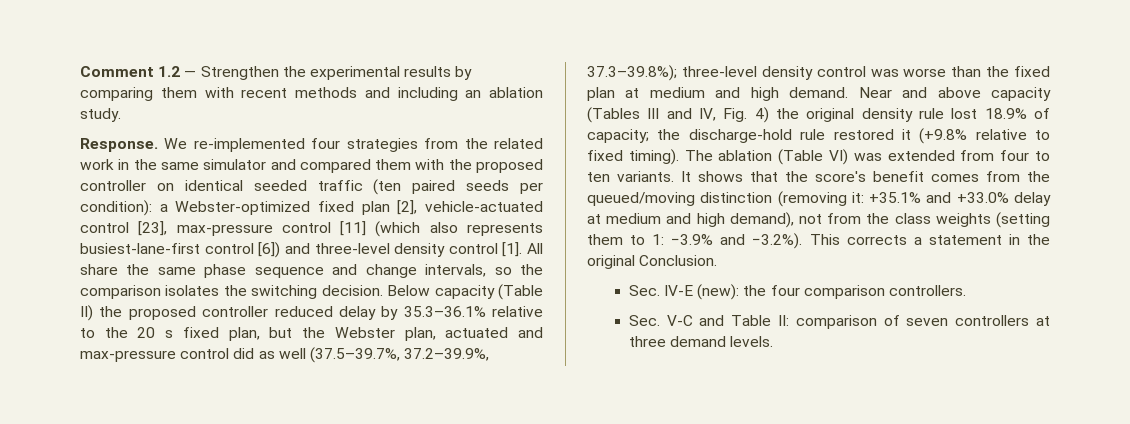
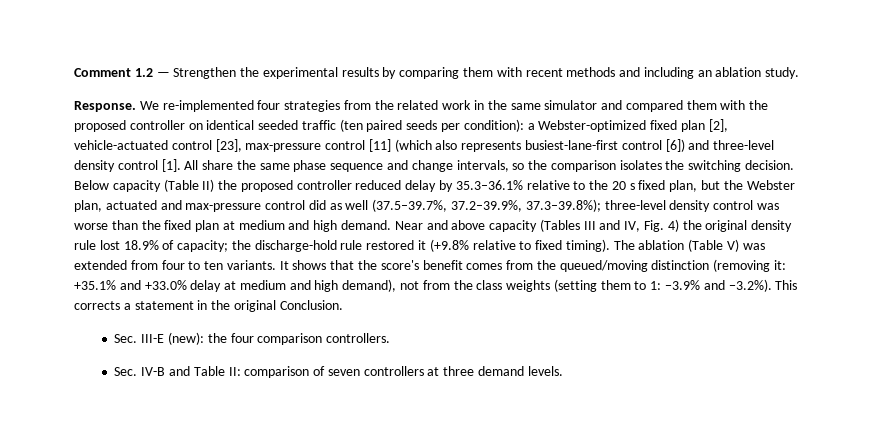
- The ablation (Table VI) was extended from four to ten variants.
+ The ablation (Table V) was extended from four to ten variants.
- Sec. IV-E (new): the four comparison controllers.
+ Sec. III-E (new): the four comparison controllers.
- Sec. V-C and Table II: comparison of seven controllers at three demand levels.
+ Sec. IV-B and Table II: comparison of seven controllers at three demand levels.

